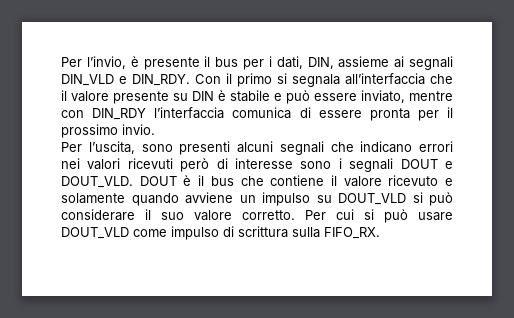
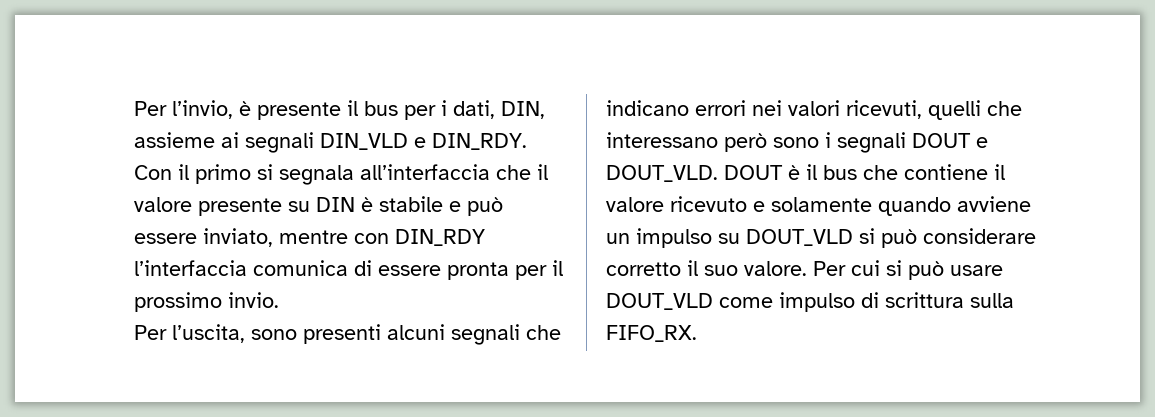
- Per l’uscita, sono presenti alcuni segnali che indicano errori nei valori ricevuti però di interesse sono i segnali DOUT e DOUT_VLD.
+ Per l’uscita, sono presenti alcuni segnali che indicano errori nei valori ricevuti, quelli che interessano però sono i segnali DOUT e DOUT_VLD.
- DOUT è il bus che contiene il valore ricevuto e solamente quando avviene un impulso su DOUT_VLD si può considerare il suo valore corretto.
+ DOUT è il bus che contiene il valore ricevuto e solamente quando avviene un impulso su DOUT_VLD si può considerare corretto il suo valore.

